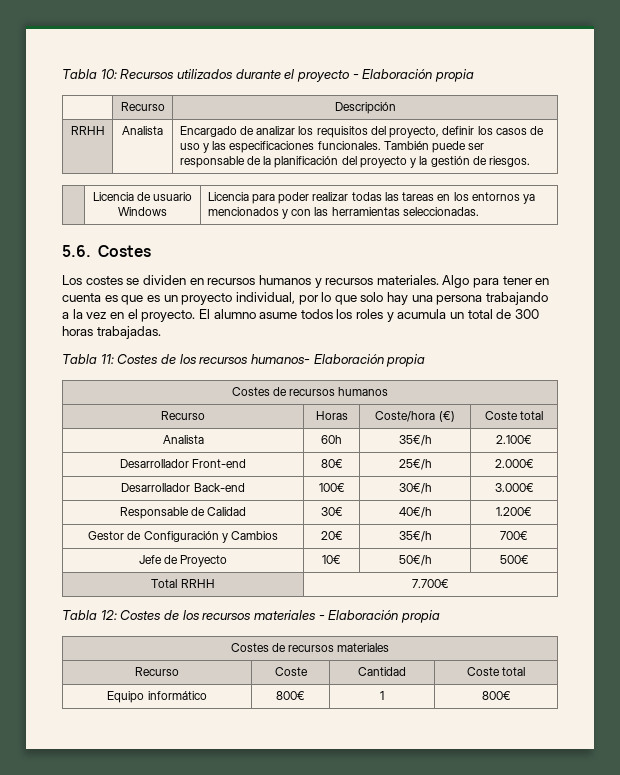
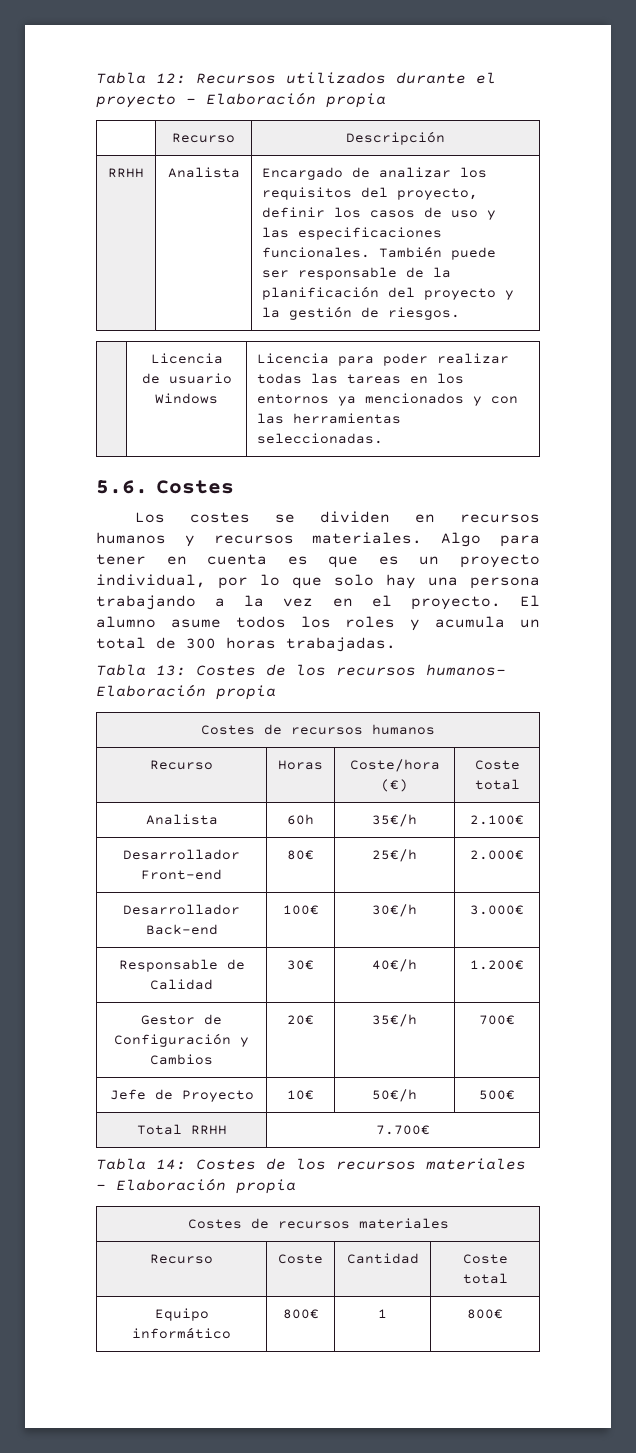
- Tabla 10: Recursos utilizados durante el proyecto - Elaboración propia
+ Tabla 12: Recursos utilizados durante el proyecto - Elaboración propia
- Tabla 11: Costes de los recursos humanos- Elaboración propia
+ Tabla 13: Costes de los recursos humanos- Elaboración propia
- Tabla 12: Costes de los recursos materiales - Elaboración propia
+ Tabla 14: Costes de los recursos materiales - Elaboración propia

